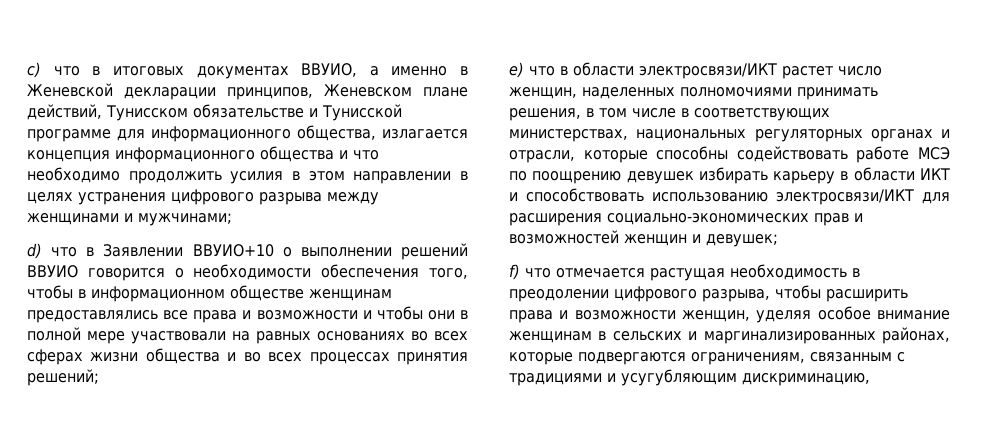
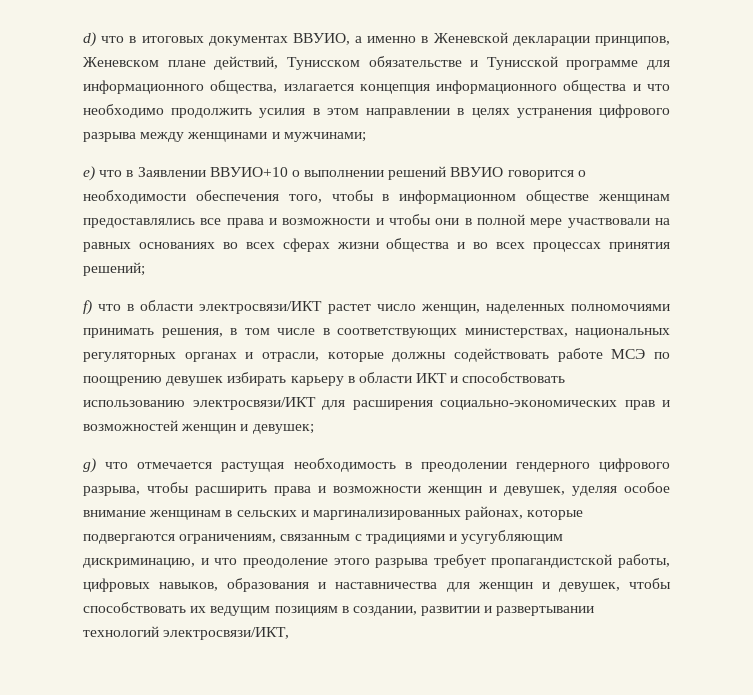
- с) что в итоговых документах ВВУИО, а именно в Женевской декларации принципов, Женевском плане действий, Тунисском обязательстве и Тунисской программе для информационного общества, излагается концепция информационного общества и что необходимо продолжить усилия в этом направлении в целях устранения цифрового разрыва между женщинами и мужчинами;
+ d) что в итоговых документах ВВУИО, а именно в Женевской декларации принципов, Женевском плане действий, Тунисском обязательстве и Тунисской программе для информационного общества, излагается концепция информационного общества и что необходимо продолжить усилия в этом направлении в целях устранения цифрового разрыва между женщинами и мужчинами;
- d) что в Заявлении ВВУИО+10 о выполнении решений ВВУИО говорится о необходимости обеспечения того, чтобы в информационном обществе женщинам предоставлялись все права и возможности и чтобы они в полной мере участвовали на равных основаниях во всех сферах жизни общества и во всех процессах принятия решений;
+ e) что в Заявлении ВВУИО+10 о выполнении решений ВВУИО говорится о необходимости обеспечения того, чтобы в информационном обществе женщинам предоставлялись все права и возможности и чтобы они в полной мере участвовали на равных основаниях во всех сферах жизни общества и во всех процессах принятия решений;
- e) что в области электросвязи/ИКТ растет число женщин, наделенных полномочиями принимать решения, в том числе в соответствующих министерствах, национальных регуляторных органах и отрасли, которые способны содействовать работе МСЭ по поощрению девушек избирать карьеру в области ИКТ и способствовать использованию электросвязи/ИКТ для расширения социально-экономических прав и возможностей женщин и девушек;
+ f) что в области электросвязи/ИКТ растет число женщин, наделенных полномочиями принимать решения, в том числе в соответствующих министерствах, национальных регуляторных органах и отрасли, которые должны содействовать работе МСЭ по поощрению девушек избирать карьеру в области ИКТ и способствовать использованию электросвязи/ИКТ для расширения социально-экономических прав и возможностей женщин и девушек;
- f) что отмечается растущая необходимость в преодолении цифрового разрыва, чтобы расширить права и возможности женщин, уделяя особое внимание женщинам в сельских и маргинализированных районах, которые подвергаются ограничениям, связанным с традициями и усугубляющим дискриминацию,
+ g) что отмечается растущая необходимость в преодолении гендерного цифрового разрыва, чтобы расширить права и возможности женщин и девушек, уделяя особое внимание женщинам в сельских и маргинализированных районах, которые подвергаются ограничениям, связанным с традициями и усугубляющим дискриминацию, и что преодоление этого разрыва требует пропагандистской работы, цифровых навыков, образования и наставничества для женщин и девушек, чтобы способствовать их ведущим позициям в создании, развитии и развертывании технологий электросвязи/ИКТ,

